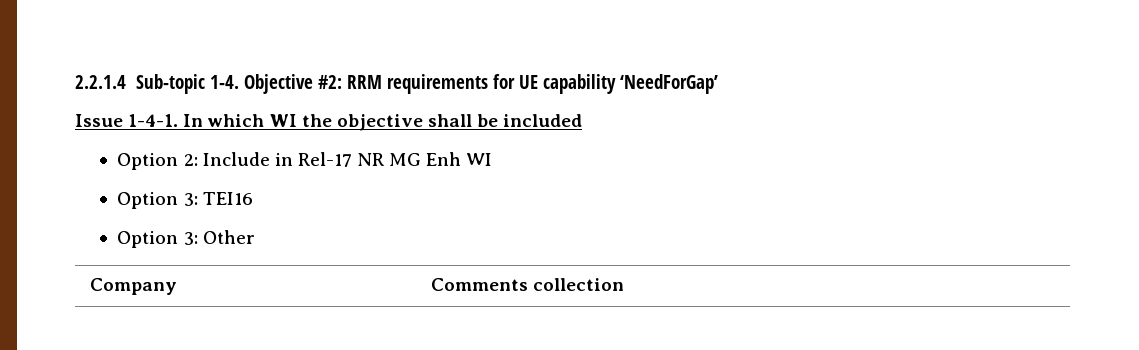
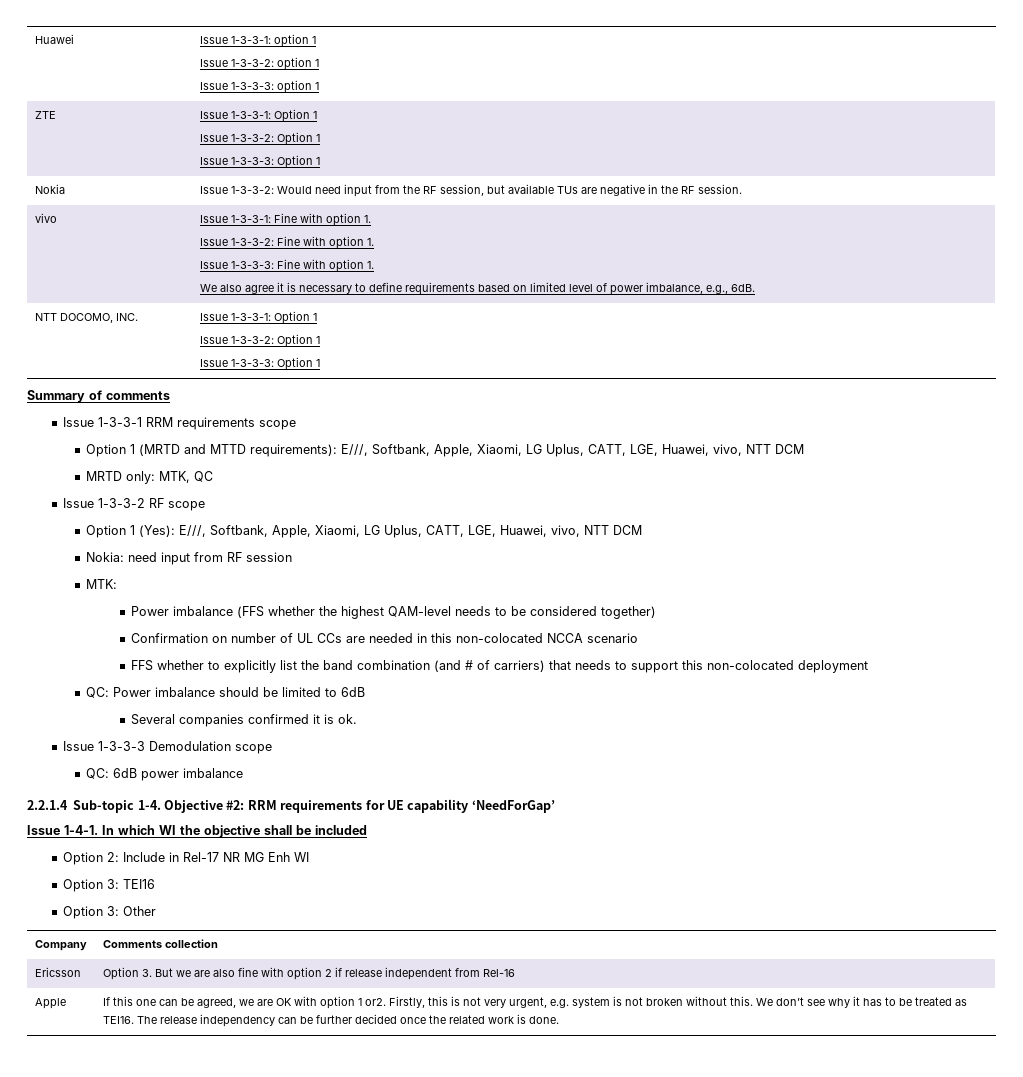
+ Huawei | Issue 1-3-3-1: option 1
+ Issue 1-3-3-2: option 1
+ Issue 1-3-3-3: option 1
+ ZTE | Issue 1-3-3-1: Option 1
+ Issue 1-3-3-2: Option 1
+ Issue 1-3-3-3: Option 1
+ Nokia | Issue 1-3-3-2: Would need input from the RF session, but available TUs are negative in the RF session.
+ vivo | Issue 1-3-3-1: Fine with option 1.
+ Issue 1-3-3-2: Fine with option 1.
+ Issue 1-3-3-3: Fine with option 1.
+ We also agree it is necessary to define requirements based on limited level of power imbalance, e.g., 6dB.
+ NTT DOCOMO, INC. | Issue 1-3-3-1: Option 1
+ Issue 1-3-3-2: Option 1
+ Issue 1-3-3-3: Option 1
+ Summary of comments
+ Issue 1-3-3-1 RRM requirements scope
+ Option 1 (MRTD and MTTD requirements): E///, Softbank, Apple, Xiaomi, LG Uplus, CATT, LGE, Huawei, vivo, NTT DCM
+ MRTD only: MTK, QC
+ Issue 1-3-3-2 RF scope
+ Option 1 (Yes): E///, Softbank, Apple, Xiaomi, LG Uplus, CATT, LGE, Huawei, vivo, NTT DCM
+ Nokia: need input from RF session
+ MTK:
+ Power imbalance (FFS whether the highest QAM-level needs to be considered together)
+ Confirmation on number of UL CCs are needed in this non-colocated NCCA scenario
+ FFS whether to explicitly list the band combination (and # of carriers) that needs to support this non-colocated deployment
+ QC: Power imbalance should be limited to 6dB
+ Several companies confirmed it is ok.
+ Issue 1-3-3-3 Demodulation scope
+ QC: 6dB power imbalance
+ Ericsson | Option 3. But we are also fine with option 2 if release independent from Rel-16
+ Apple | If this one can be agreed, we are OK with option 1 or2. Firstly, this is not very urgent, e.g. system is not broken without this. We don’t see why it has to be treated as TEI16. The release independency can be further decided once the related work is done.

